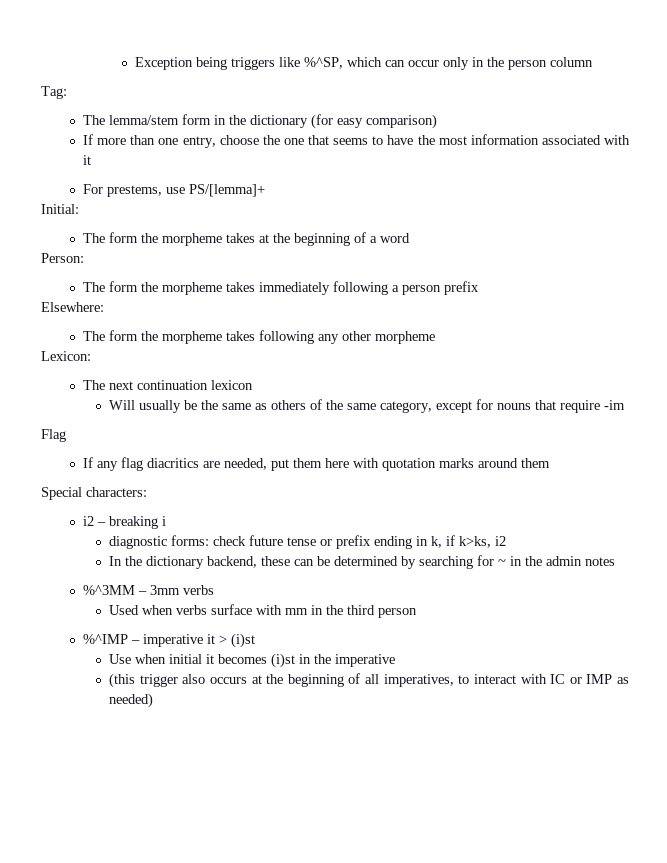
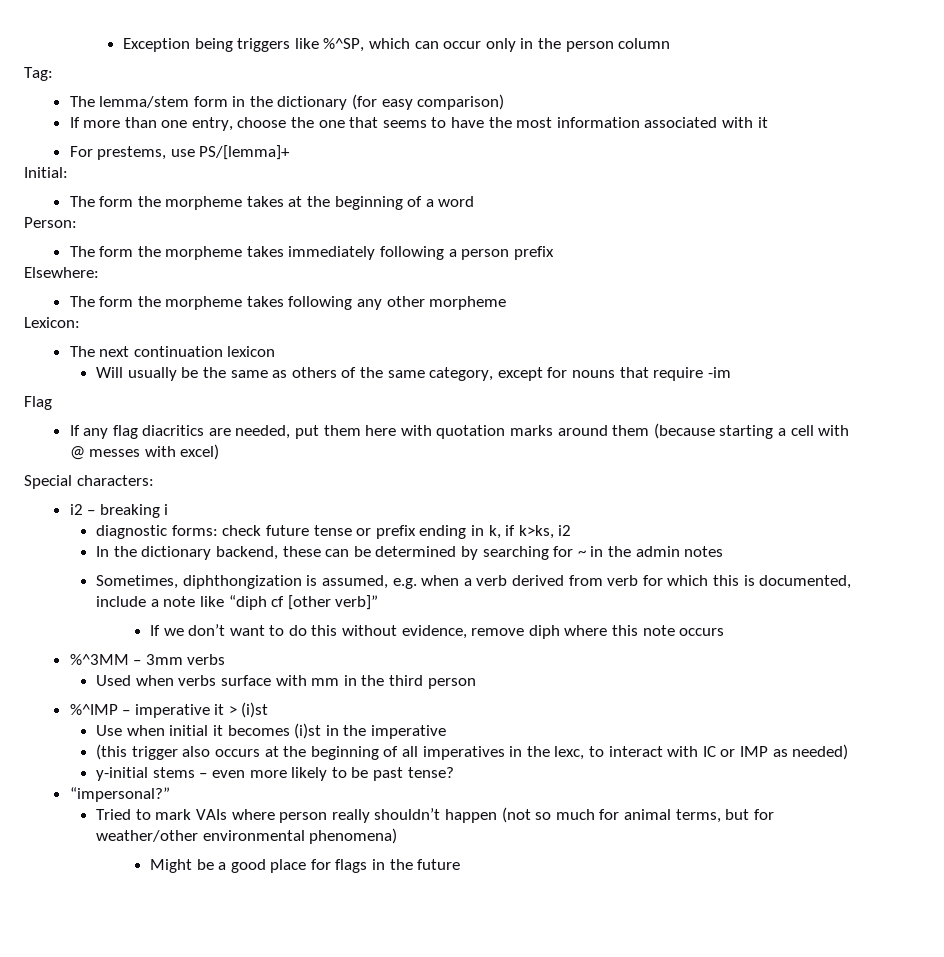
- If any flag diacritics are needed, put them here with quotation marks around them
+ If any flag diacritics are needed, put them here with quotation marks around them (because starting a cell with @ messes with excel)
+ Sometimes, diphthongization is assumed, e.g. when a verb derived from verb for which this is documented, include a note like “diph cf [other verb]”
+ If we don’t want to do this without evidence, remove diph where this note occurs
- (this trigger also occurs at the beginning of all imperatives, to interact with IC or IMP as needed)
+ (this trigger also occurs at the beginning of all imperatives in the lexc, to interact with IC or IMP as needed)
+ y-initial stems – even more likely to be past tense?
+ “impersonal?”
+ Tried to mark VAIs where person really shouldn’t happen (not so much for animal terms, but for weather/other environmental phenomena)
+ Might be a good place for flags in the future

